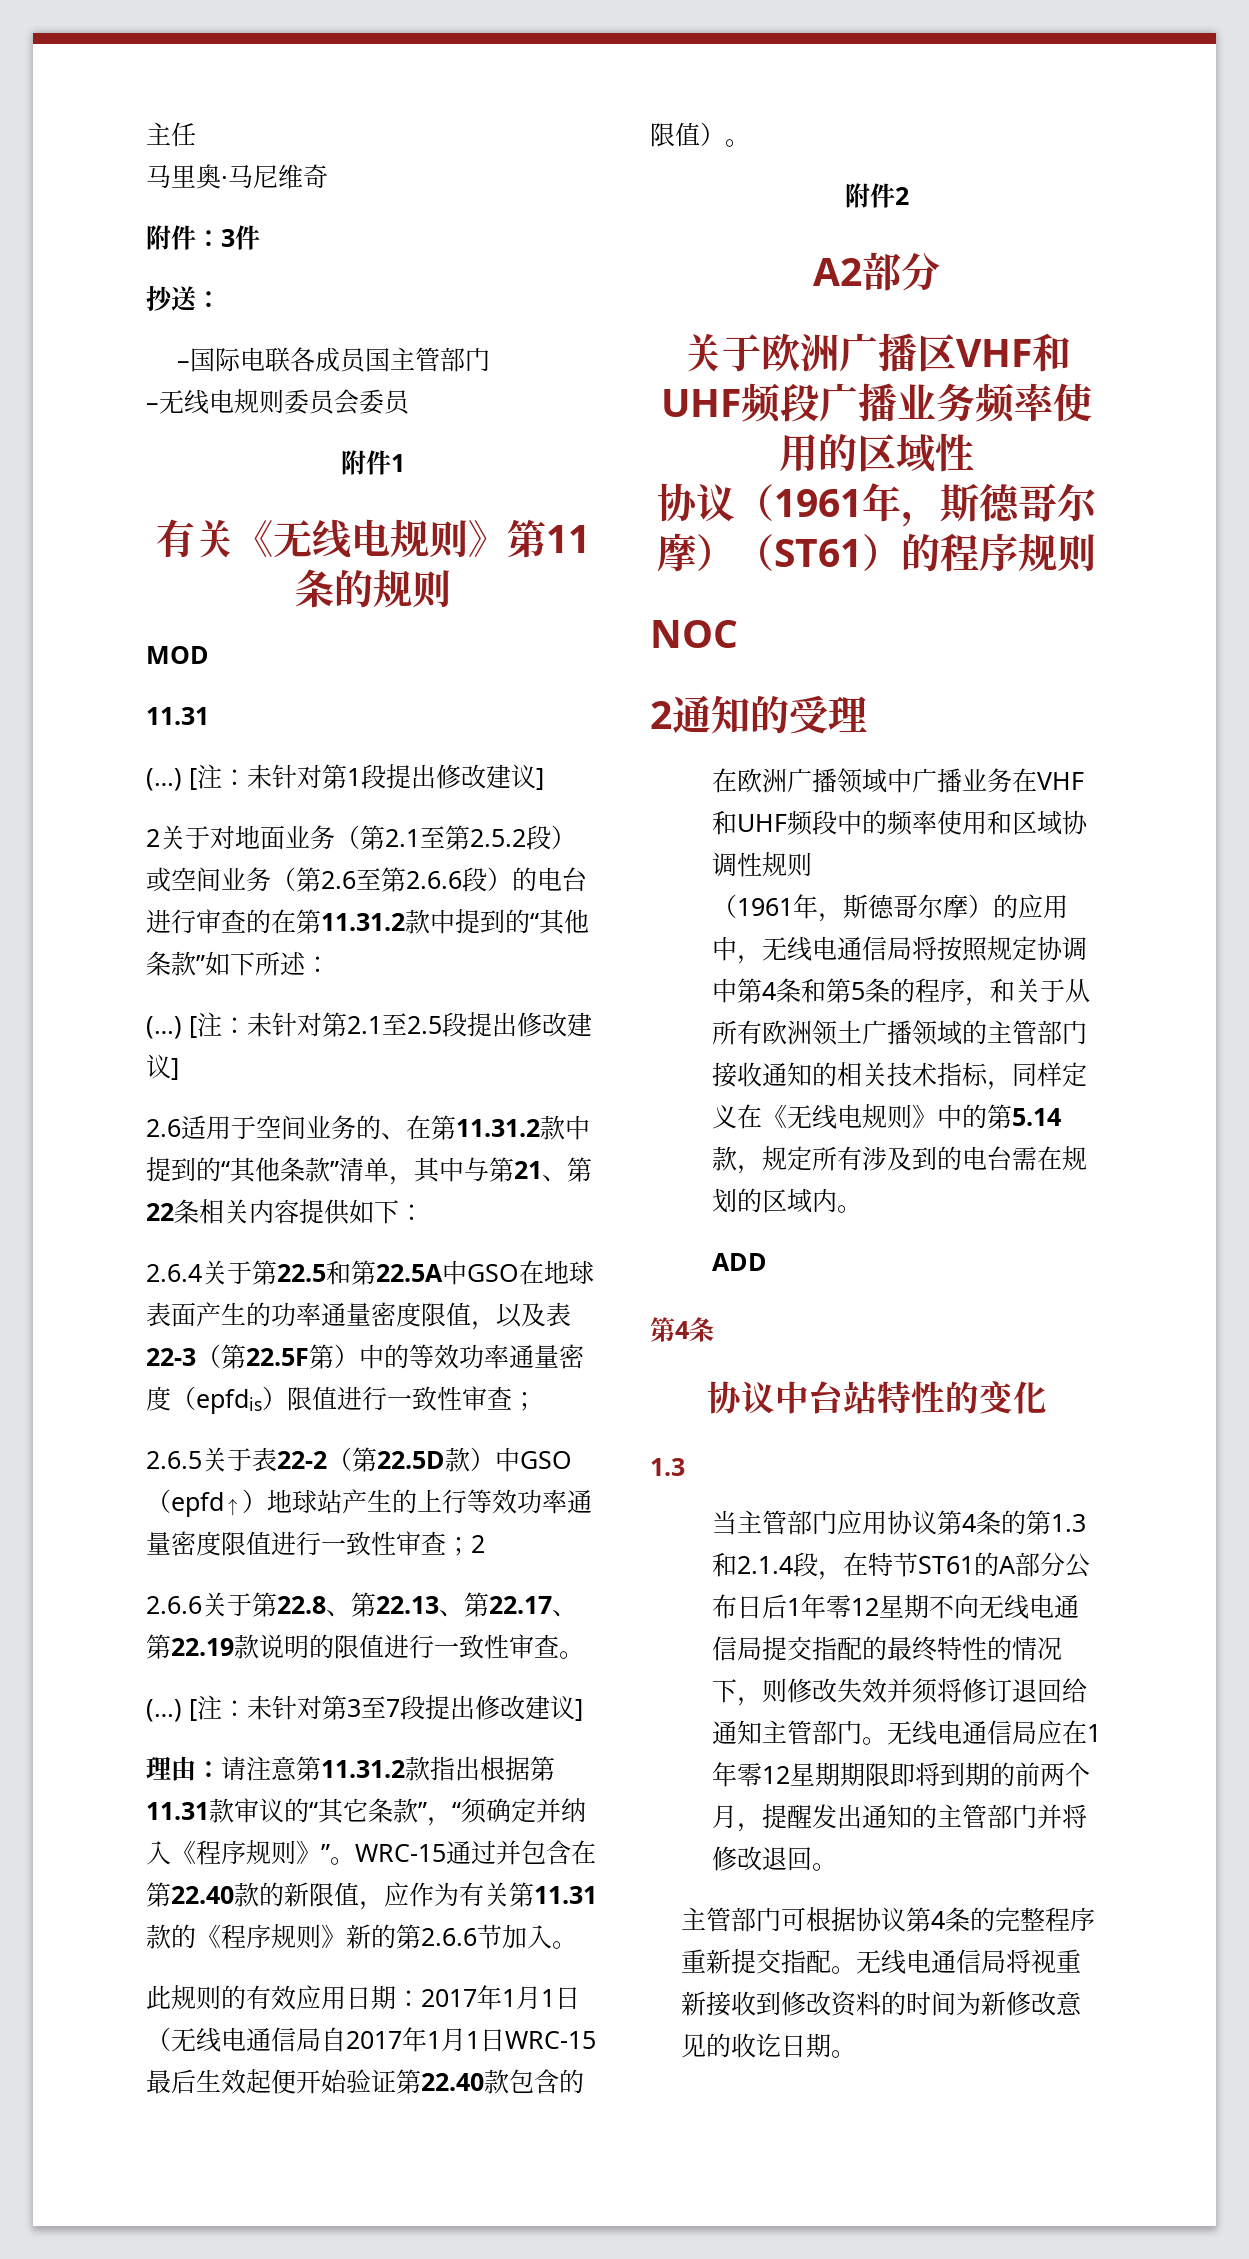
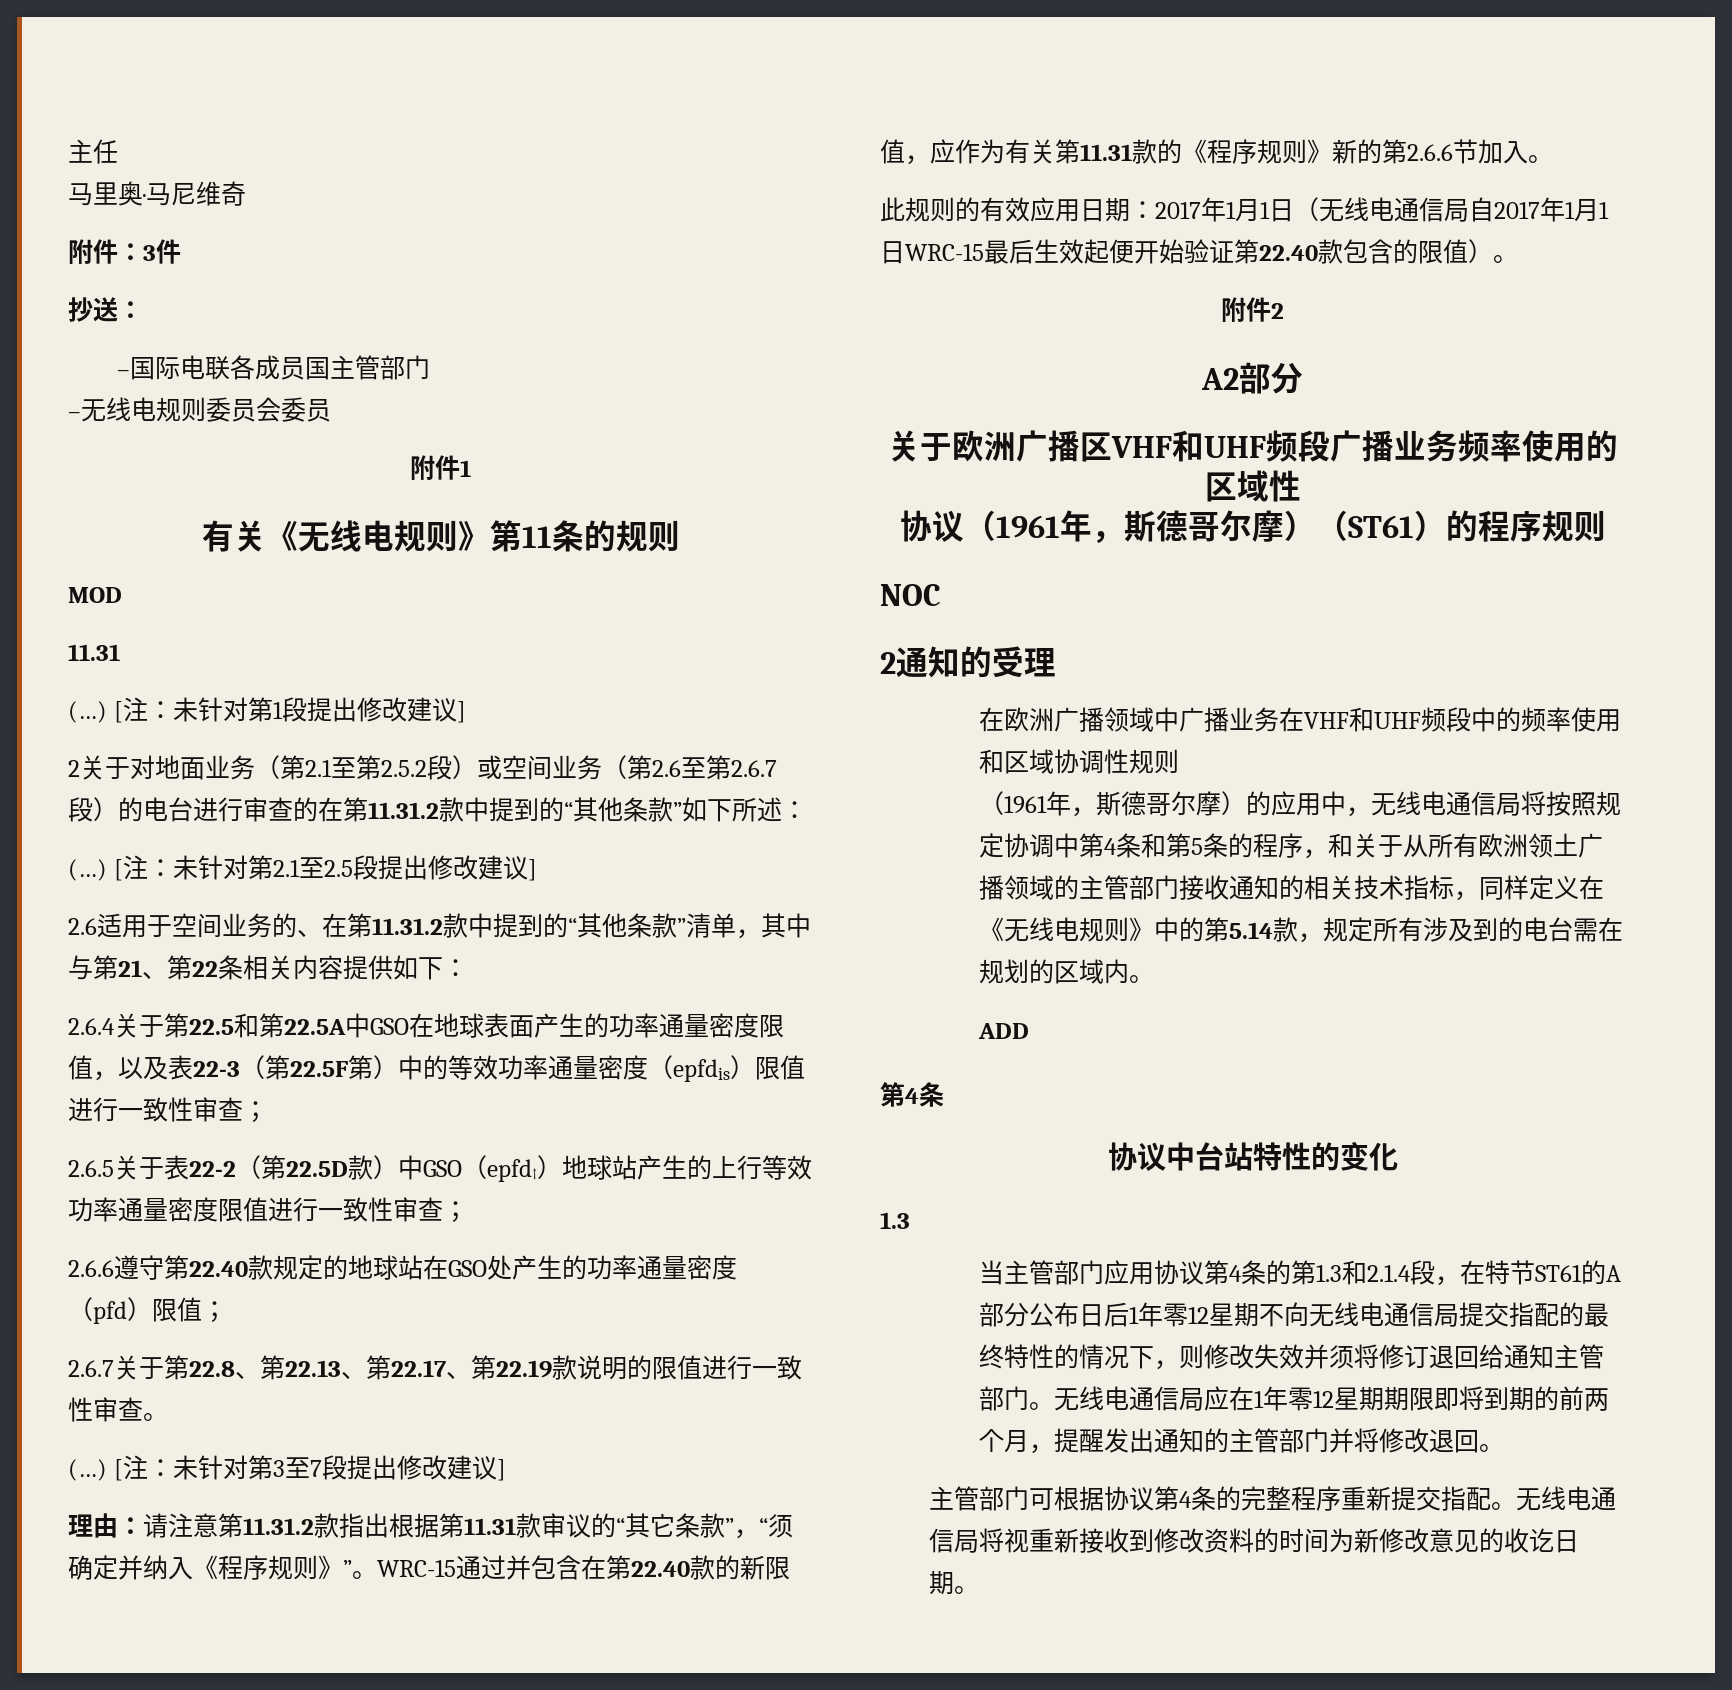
- 2关于对地面业务（第2.1至第2.5.2段）或空间业务（第2.6至第2.6.6段）的电台进行审查的在第11.31.2款中提到的“其他条款”如下所述：
+ 2关于对地面业务（第2.1至第2.5.2段）或空间业务（第2.6至第2.6.7段）的电台进行审查的在第11.31.2款中提到的“其他条款”如下所述：
- 2.6.5关于表22-2（第22.5D款）中GSO（epfd↑）地球站产生的上行等效功率通量密度限值进行一致性审查；2
- 2.6.6关于第22.8、第22.13、第22.17、第22.19款说明的限值进行一致性审查。
+ 2.6.5关于表22-2（第22.5D款）中GSO（epfd↑）地球站产生的上行等效功率通量密度限值进行一致性审查；
+ 2.6.6遵守第22.40款规定的地球站在GSO处产生的功率通量密度（pfd）限值；
+ 2.6.7关于第22.8、第22.13、第22.17、第22.19款说明的限值进行一致性审查。

